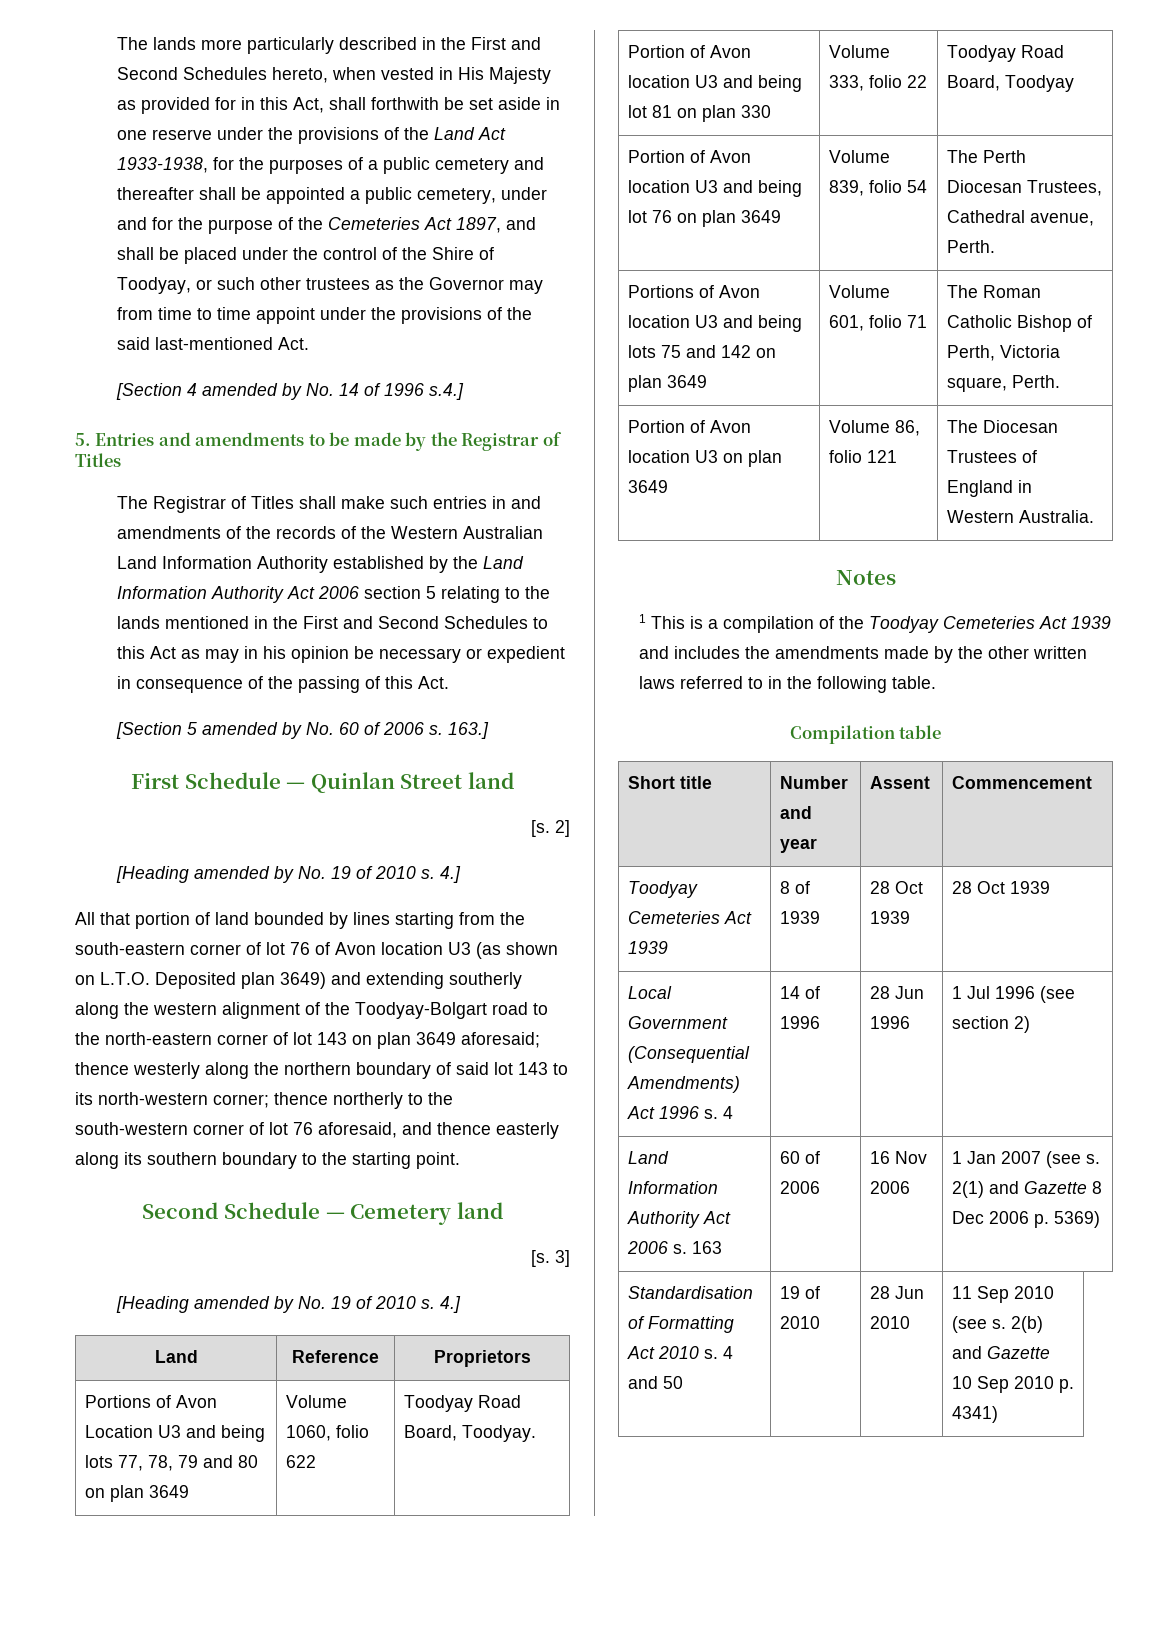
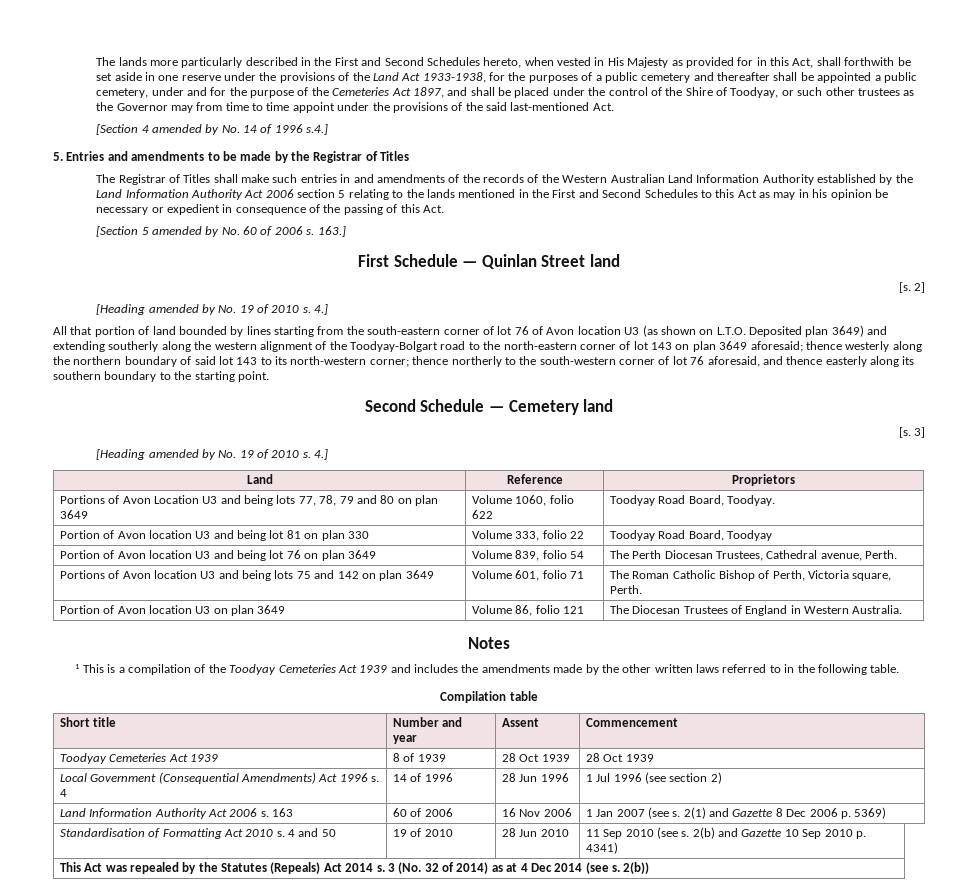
+ This Act was repealed by the Statutes (Repeals) Act 2014 s. 3 (No. 32 of 2014) as at 4 Dec 2014 (see s. 2(b))

